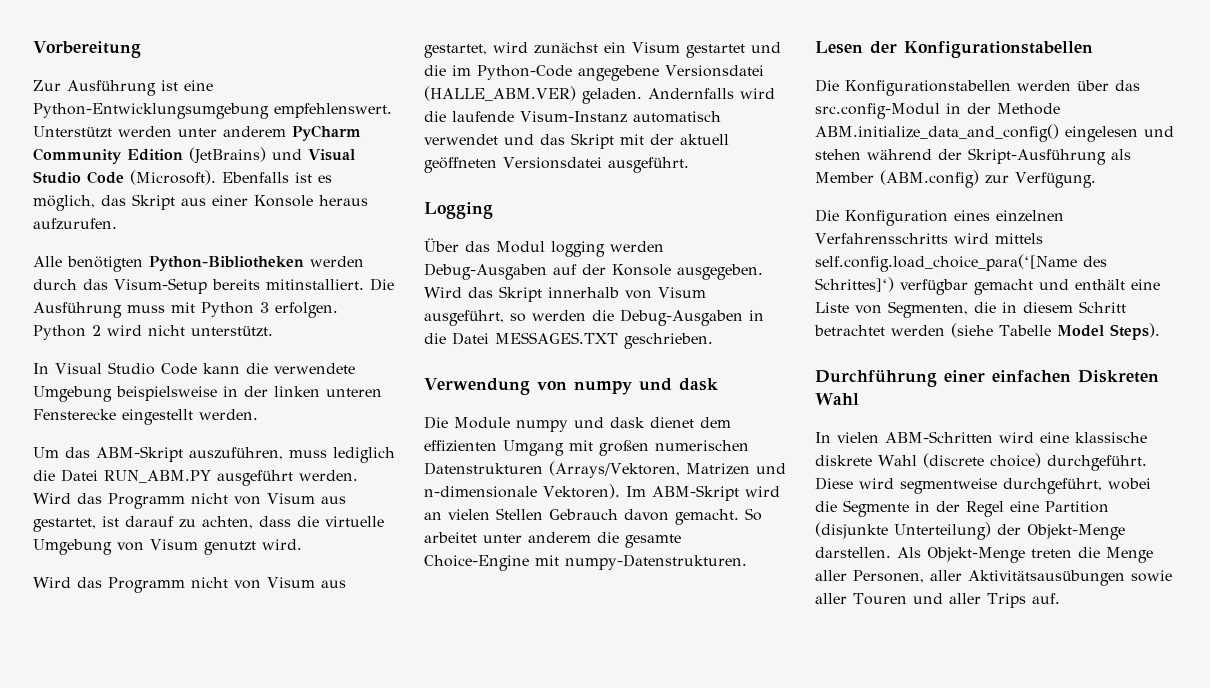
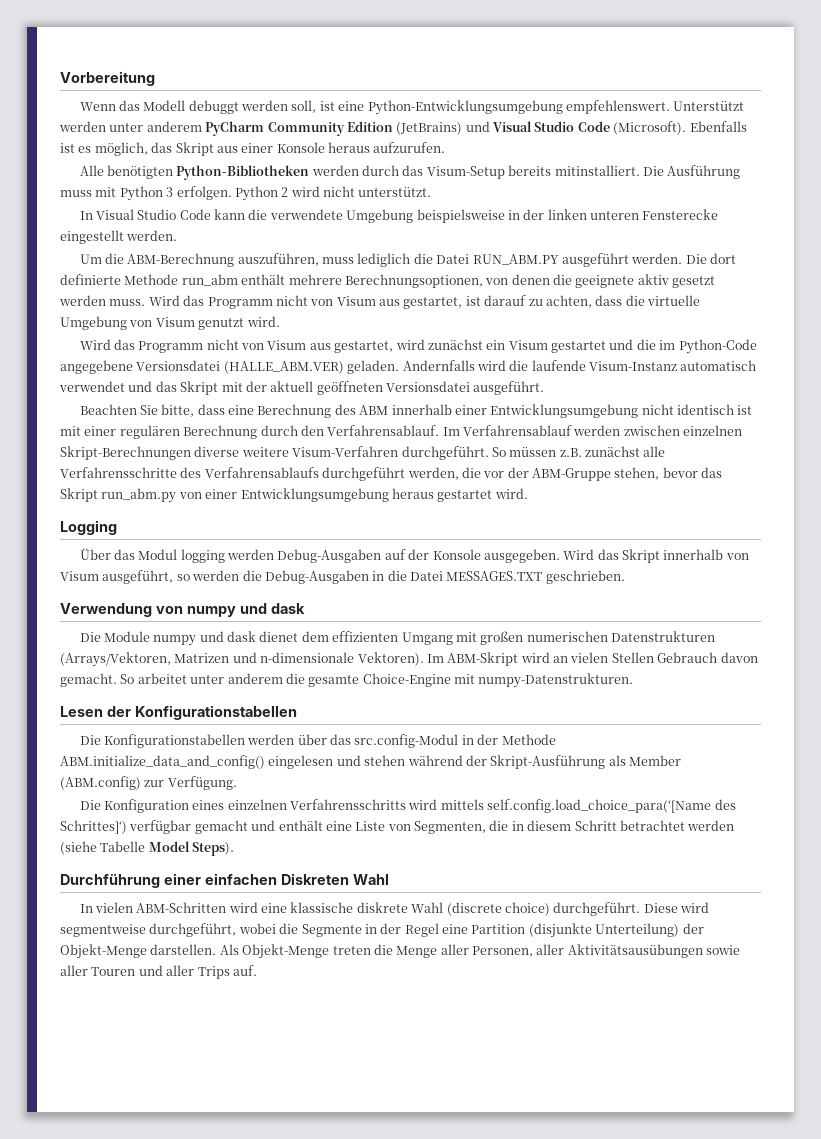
- Zur Ausführung ist eine Python-Entwicklungsumgebung empfehlenswert.
+ Wenn das Modell debuggt werden soll, ist eine Python-Entwicklungsumgebung empfehlenswert.
- Um das ABM-Skript auszuführen, muss lediglich die Datei RUN_ABM.PY ausgeführt werden.
+ Um die ABM-Berechnung auszuführen, muss lediglich die Datei RUN_ABM.PY ausgeführt werden.
+ Die dort definierte Methode run_abm enthält mehrere Berechnungsoptionen, von denen die geeignete aktiv gesetzt werden muss.
+ Beachten Sie bitte, dass eine Berechnung des ABM innerhalb einer Entwicklungsumgebung nicht identisch ist mit einer regulären Berechnung durch den Verfahrensablauf. Im Verfahrensablauf werden zwischen einzelnen Skript-Berechnungen diverse weitere Visum-Verfahren durchgeführt. So müssen z.B. zunächst alle Verfahrensschritte des Verfahrensablaufs durchgeführt werden, die vor der ABM-Gruppe stehen, bevor das Skript run_abm.py von einer Entwicklungsumgebung heraus gestartet wird.

